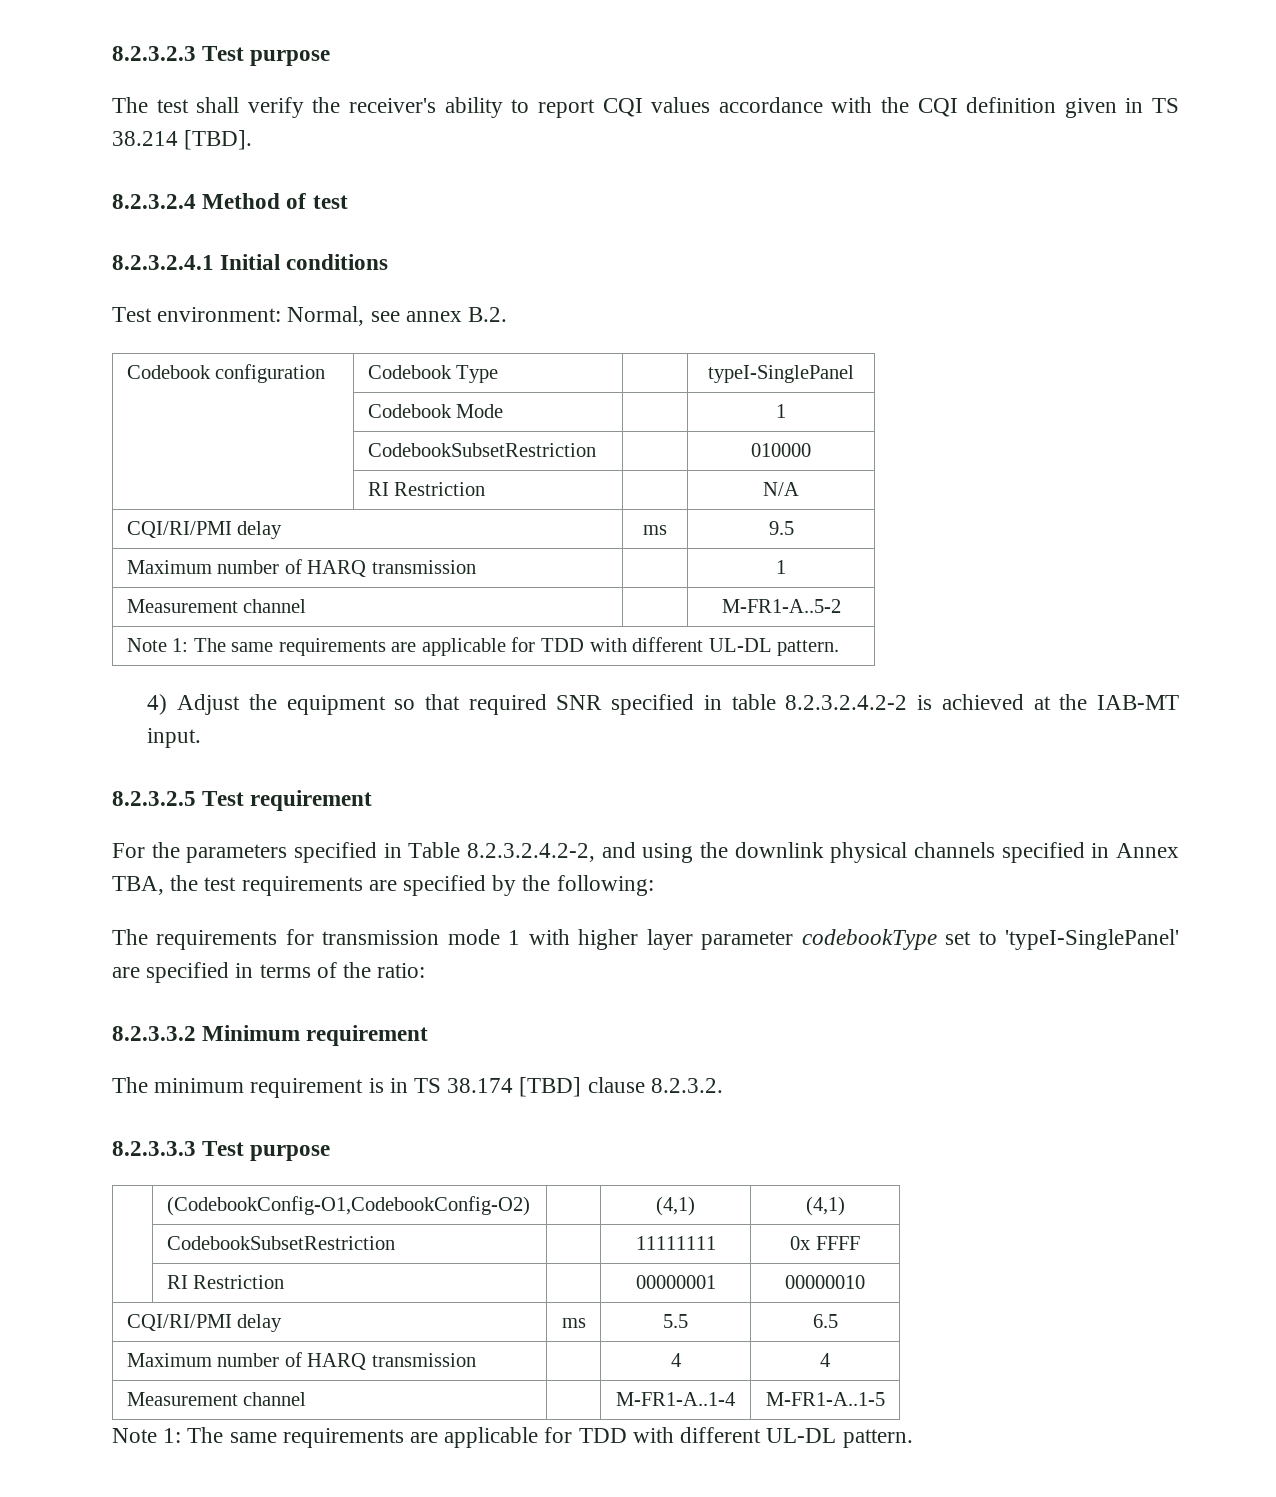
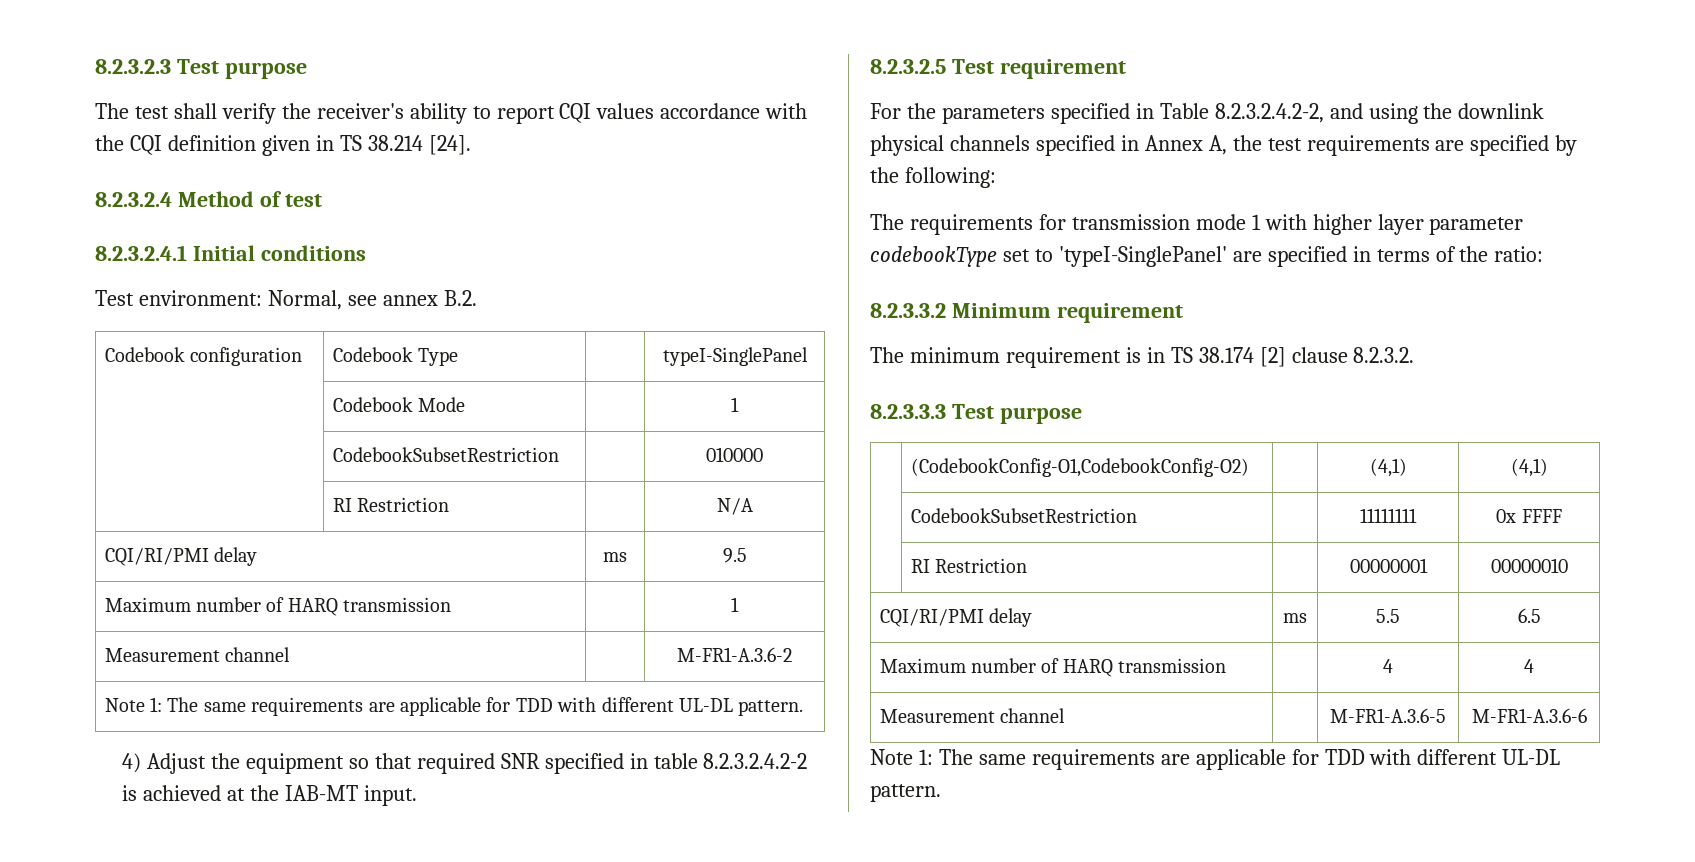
- The test shall verify the receiver's ability to report CQI values accordance with the CQI definition given in TS 38.214 [TBD].
+ The test shall verify the receiver's ability to report CQI values accordance with the CQI definition given in TS 38.214 [24].
- Measurement channel | | M-FR1-A..5-2
+ Measurement channel | | M-FR1-A.3.6-2
- For the parameters specified in Table 8.2.3.2.4.2-2, and using the downlink physical channels specified in Annex TBA, the test requirements are specified by the following:
+ For the parameters specified in Table 8.2.3.2.4.2-2, and using the downlink physical channels specified in Annex A, the test requirements are specified by the following:
- The minimum requirement is in TS 38.174 [TBD] clause 8.2.3.2.
+ The minimum requirement is in TS 38.174 [2] clause 8.2.3.2.
- Measurement channel | | M-FR1-A..1-4 | M-FR1-A..1-5
+ Measurement channel | | M-FR1-A.3.6-5 | M-FR1-A.3.6-6

